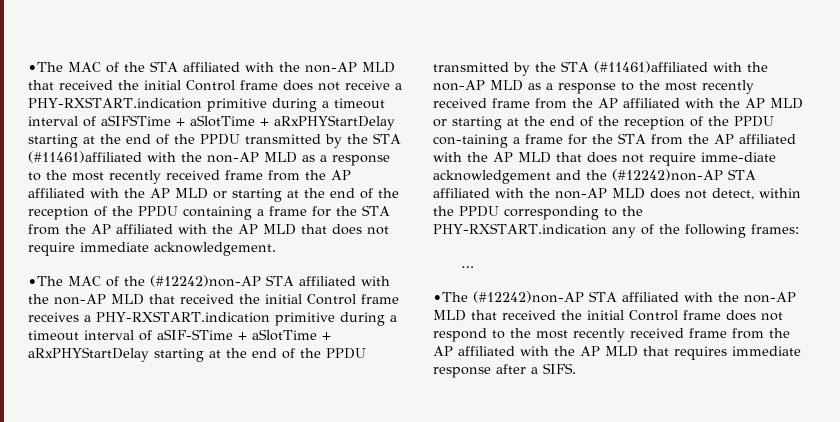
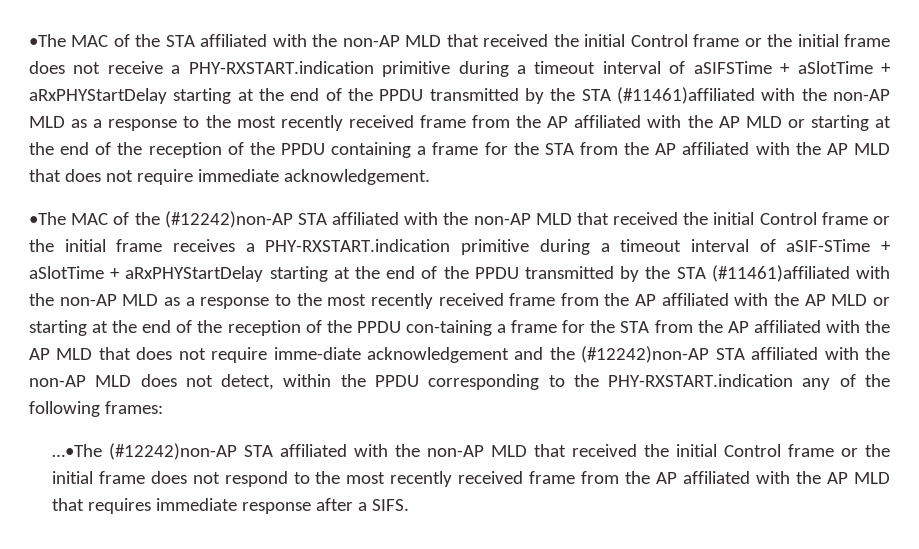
- •The MAC of the STA affiliated with the non-AP MLD that received the initial Control frame does not receive a PHY-RXSTART.indication primitive during a timeout interval of aSIFSTime + aSlotTime + aRxPHYStartDelay starting at the end of the PPDU transmitted by the STA (#11461)affiliated with the non-AP MLD as a response to the most recently received frame from the AP affiliated with the AP MLD or starting at the end of the reception of the PPDU containing a frame for the STA from the AP affiliated with the AP MLD that does not require immediate acknowledgement.
+ •The MAC of the STA affiliated with the non-AP MLD that received the initial Control frame or the initial frame does not receive a PHY-RXSTART.indication primitive during a timeout interval of aSIFSTime + aSlotTime + aRxPHYStartDelay starting at the end of the PPDU transmitted by the STA (#11461)affiliated with the non-AP MLD as a response to the most recently received frame from the AP affiliated with the AP MLD or starting at the end of the reception of the PPDU containing a frame for the STA from the AP affiliated with the AP MLD that does not require immediate acknowledgement.
- •The MAC of the (#12242)non-AP STA affiliated with the non-AP MLD that received the initial Control frame receives a PHY-RXSTART.indication primitive during a timeout interval of aSIF-STime + aSlotTime + aRxPHYStartDelay starting at the end of the PPDU transmitted by the STA (#11461)affiliated with the non-AP MLD as a response to the most recently received frame from the AP affiliated with the AP MLD or starting at the end of the reception of the PPDU con-taining a frame for the STA from the AP affiliated with the AP MLD that does not require imme-diate acknowledgement and the (#12242)non-AP STA affiliated with the non-AP MLD does not detect, within the PPDU corresponding to the PHY-RXSTART.indication any of the following frames:
+ •The MAC of the (#12242)non-AP STA affiliated with the non-AP MLD that received the initial Control frame or the initial frame receives a PHY-RXSTART.indication primitive during a timeout interval of aSIF-STime + aSlotTime + aRxPHYStartDelay starting at the end of the PPDU transmitted by the STA (#11461)affiliated with the non-AP MLD as a response to the most recently received frame from the AP affiliated with the AP MLD or starting at the end of the reception of the PPDU con-taining a frame for the STA from the AP affiliated with the AP MLD that does not require imme-diate acknowledgement and the (#12242)non-AP STA affiliated with the non-AP MLD does not detect, within the PPDU corresponding to the PHY-RXSTART.indication any of the following frames:
- …
- •The (#12242)non-AP STA affiliated with the non-AP MLD that received the initial Control frame does not respond to the most recently received frame from the AP affiliated with the AP MLD that requires immediate response after a SIFS.
+ …•The (#12242)non-AP STA affiliated with the non-AP MLD that received the initial Control frame or the initial frame does not respond to the most recently received frame from the AP affiliated with the AP MLD that requires immediate response after a SIFS.

